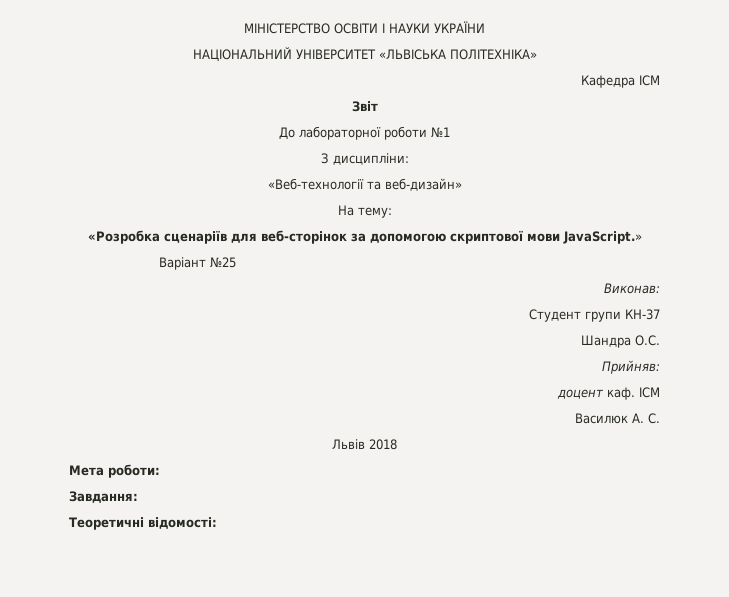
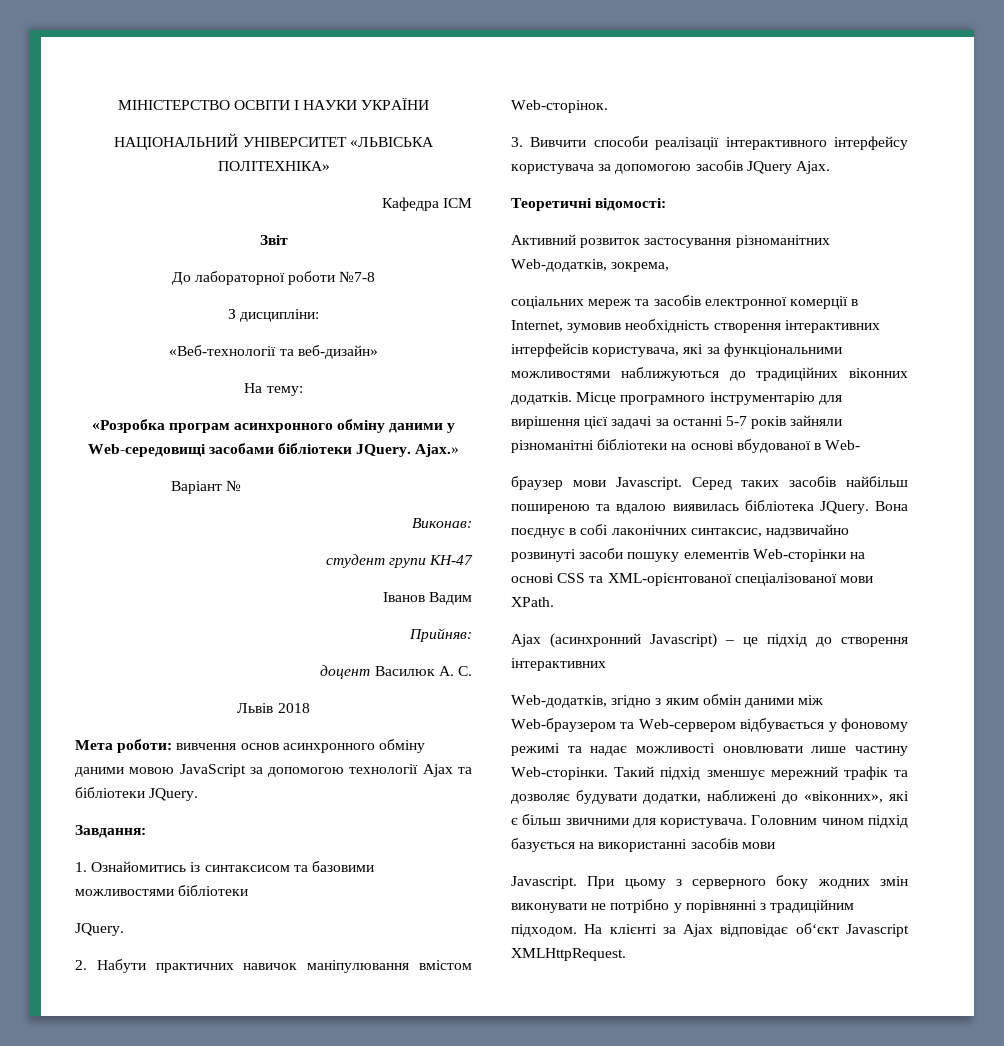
- До лабораторної роботи №1
+ До лабораторної роботи №7-8
- «Розробка сценаріїв для веб-сторінок за допомогою скриптової мови JavaScript.»
+ «Розробка програм асинхронного обміну даними у Web-середовищі засобами бібліотеки JQuery. Ajax.»
- Варіант №25
+ Варіант №
- Студент групи КН-37
- Шандра О.С.
+ студент групи КН-47
+ Іванов Вадим
- доцент каф. ІСМ
- Василюк А. С.
+ доцент Василюк А. С.
- Мета роботи:
+ Мета роботи: вивчення основ асинхронного обміну даними мовою JavaScript за допомогою технології Ajax та бібліотеки JQuery.
  Завдання:
+ 1. Ознайомитись із синтаксисом та базовими можливостями бібліотеки
+ JQuery.
+ 2. Набути практичних навичок маніпулювання вмістом Web-сторінок.
+ 3. Вивчити способи реалізації інтерактивного інтерфейсу користувача за допомогою засобів JQuery Ajax.
  Теоретичні відомості:
+ Активний розвиток застосування різноманітних Web-додатків, зокрема,
+ соціальних мереж та засобів електронної комерції в Internet, зумовив необхідність створення інтерактивних інтерфейсів користувача, які за функціональними можливостями наближуються до традиційних віконних додатків. Місце програмного інструментарію для вирішення цієї задачі за останні 5-7 років зайняли різноманітні бібліотеки на основі вбудованої в Web-
+ браузер мови Javascript. Серед таких засобів найбільш поширеною та вдалою виявилась бібліотека JQuery. Вона поєднує в собі лаконічних синтаксис, надзвичайно розвинуті засоби пошуку елементів Web-сторінки на основі CSS та XML-орієнтованої спеціалізованої мови XPath.
+ Ajax (асинхронний Javascript) – це підхід до створення інтерактивних
+ Web-додатків, згідно з яким обмін даними між Web-браузером та Web-сервером відбувається у фоновому режимі та надає можливості оновлювати лише частину Web-сторінки. Такий підхід зменшує мережний трафік та дозволяє будувати додатки, наближені до «віконних», які є більш звичними для користувача. Головним чином підхід базується на використанні засобів мови
+ Javascript. При цьому з серверного боку жодних змін виконувати не потрібно у порівнянні з традиційним підходом. На клієнті за Ajax відповідає об‘єкт Javascript XMLHttpRequest.

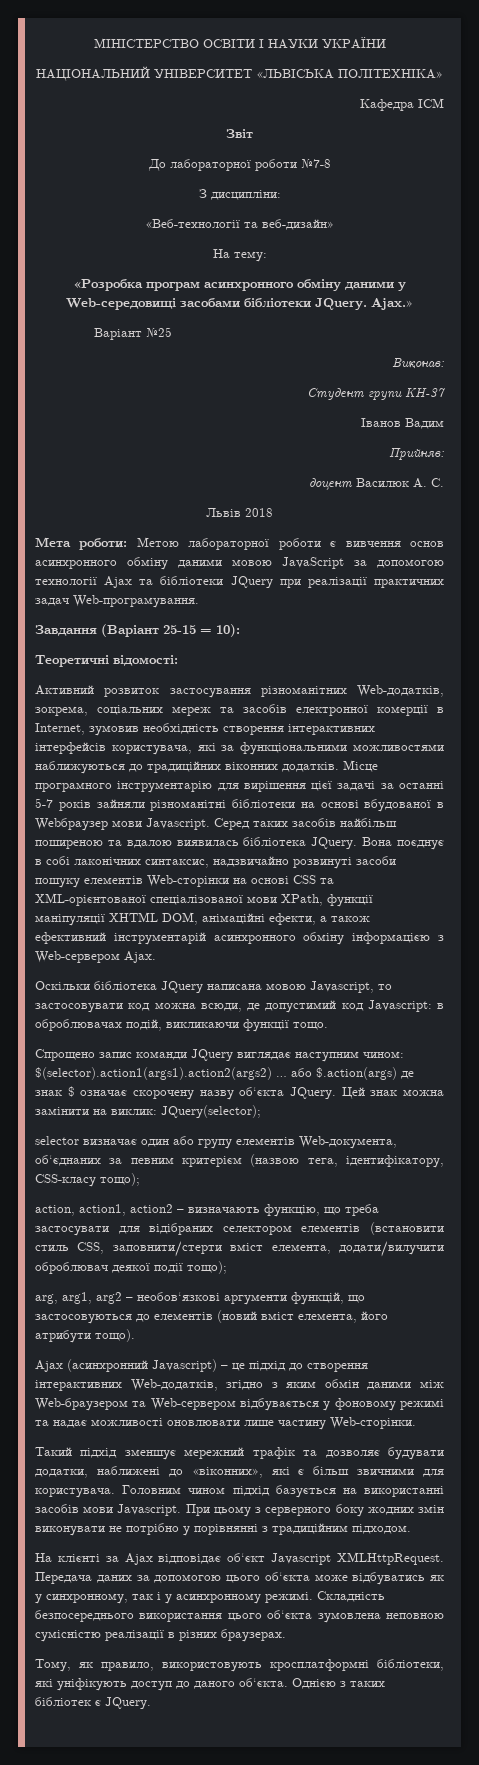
- Варіант №
+ Варіант №25
- студент групи КН-47
+ Студент групи КН-37
- Мета роботи: вивчення основ асинхронного обміну даними мовою JavaScript за допомогою технології Ajax та бібліотеки JQuery.
- Завдання:
- 1. Ознайомитись із синтаксисом та базовими можливостями бібліотеки
- JQuery.
- 2. Набути практичних навичок маніпулювання вмістом Web-сторінок.
- 3. Вивчити способи реалізації інтерактивного інтерфейсу користувача за допомогою засобів JQuery Ajax.
+ Мета роботи: Метою лабораторної роботи є вивчення основ асинхронного обміну даними мовою JavaScript за допомогою технології Ajax та бібліотеки JQuery при реалізації практичних задач Web-програмування.
+ Завдання (Варіант 25-15 = 10):
- Активний розвиток застосування різноманітних Web-додатків, зокрема,
- соціальних мереж та засобів електронної комерції в Internet, зумовив необхідність створення інтерактивних інтерфейсів користувача, які за функціональними можливостями наближуються до традиційних віконних додатків.
+ Активний розвиток застосування різноманітних Web-додатків, зокрема, соціальних мереж та засобів електронної комерції в Internet, зумовив необхідність створення інтерактивних інтерфейсів користувача, які за функціональними можливостями наближуються до традиційних віконних додатків.
- Місце програмного інструментарію для вирішення цієї задачі за останні 5-7 років зайняли різноманітні бібліотеки на основі вбудованої в Web-
- браузер мови Javascript.
+ Місце програмного інструментарію для вирішення цієї задачі за останні 5-7 років зайняли різноманітні бібліотеки на основі вбудованої в Webбраузер мови Javascript.
- Вона поєднує в собі лаконічних синтаксис, надзвичайно розвинуті засоби пошуку елементів Web-сторінки на основі CSS та XML-орієнтованої спеціалізованої мови XPath.
+ Вона поєднує в собі лаконічних синтаксис, надзвичайно розвинуті засоби пошуку елементів Web-сторінки на основі CSS та XML-орієнтованої спеціалізованої мови XPath, функції маніпуляції XHTML DOM, анімаційні ефекти, а також ефективний інструментарій асинхронного обміну інформацією з Web-сервером Ajax.
+ Оскільки бібліотека JQuery написана мовою Javascript, то застосовувати код можна всюди, де допустимий код Javascript: в оброблювачах подій, викликаючи функції тощо.
+ Спрощено запис команди JQuery виглядає наступним чином: $(selector).action1(args1).action2(args2) … або $.action(args) де знак $ означає скорочену назву об‘єкта JQuery. Цей знак можна замінити на виклик: JQuery(selector);
+ selector визначає один або групу елементів Web-документа, об‘єднаних за певним критерієм (назвою тега, ідентифікатору, CSS-класу тощо);
+ action, action1, action2 – визначають функцію, що треба застосувати для відібраних селектором елементів (встановити стиль CSS, заповнити/стерти вміст елемента, додати/вилучити оброблювач деякої події тощо);
+ arg, arg1, arg2 – необов‘язкові аргументи функцій, що застосовуються до елементів (новий вміст елемента, його атрибути тощо).
- Ajax (асинхронний Javascript) – це підхід до створення інтерактивних
- Web-додатків, згідно з яким обмін даними між Web-браузером та Web-сервером відбувається у фоновому режимі та надає можливості оновлювати лише частину Web-сторінки. Такий підхід зменшує мережний трафік та дозволяє будувати додатки, наближені до «віконних», які є більш звичними для користувача.
+ Ajax (асинхронний Javascript) – це підхід до створення інтерактивних Web-додатків, згідно з яким обмін даними між Web-браузером та Web-сервером відбувається у фоновому режимі та надає можливості оновлювати лише частину Web-сторінки.
+ Такий підхід зменшує мережний трафік та дозволяє будувати додатки, наближені до «віконних», які є більш звичними для користувача.
- Головним чином підхід базується на використанні засобів мови
- Javascript.
+ Головним чином підхід базується на використанні засобів мови Javascript.
- При цьому з серверного боку жодних змін виконувати не потрібно у порівнянні з традиційним підходом. На клієнті за Ajax відповідає об‘єкт Javascript XMLHttpRequest.
+ При цьому з серверного боку жодних змін виконувати не потрібно у порівнянні з традиційним підходом.
+ На клієнті за Ajax відповідає об‘єкт Javascript XMLHttpRequest.
+ Передача даних за допомогою цього об‘єкта може відбуватись як у синхронному, так і у асинхронному режимі. Складність безпосереднього використання цього об‘єкта зумовлена неповною сумісністю реалізації в різних браузерах.
+ Тому, як правило, використовують кросплатформні бібліотеки, які уніфікують доступ до даного об‘єкта. Однією з таких бібліотек є JQuery.

